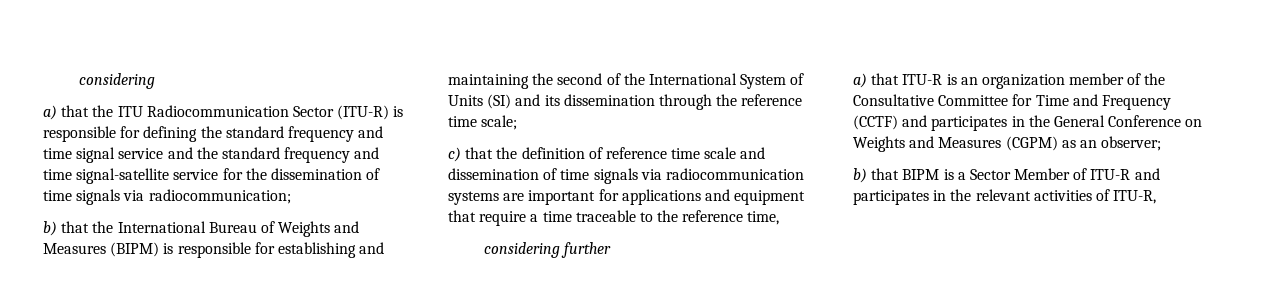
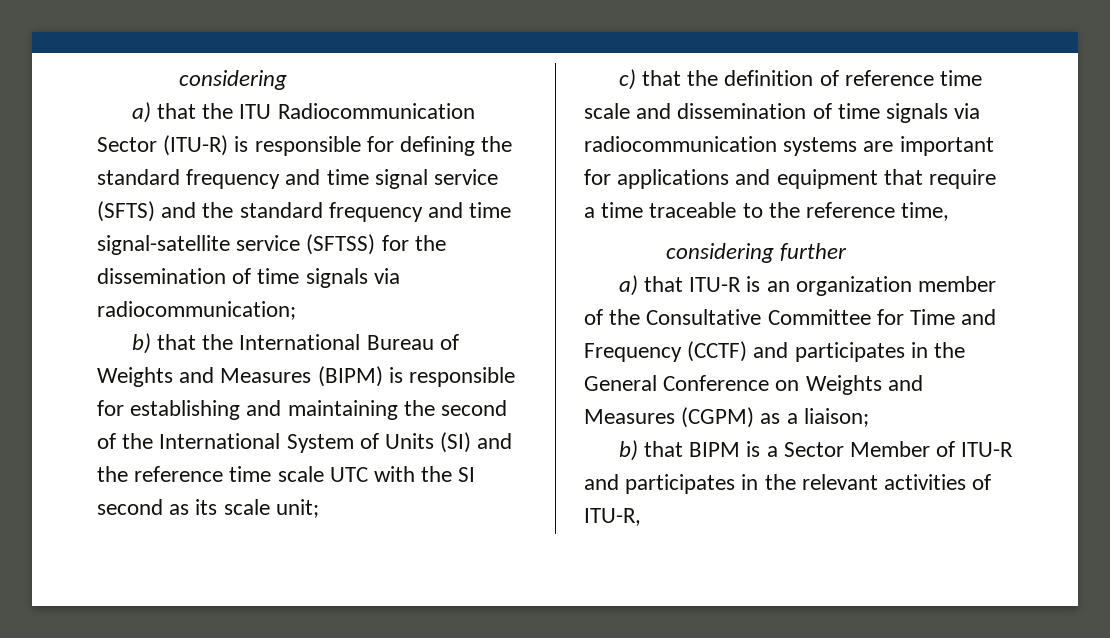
- a) that the ITU Radiocommunication Sector (ITU-R) is responsible for defining the standard frequency and time signal service and the standard frequency and time signal-satellite service for the dissemination of time signals via radiocommunication;
+ a) that the ITU Radiocommunication Sector (ITU-R) is responsible for defining the standard frequency and time signal service (SFTS) and the standard frequency and time signal-satellite service (SFTSS) for the dissemination of time signals via radiocommunication;
- b) that the International Bureau of Weights and Measures (BIPM) is responsible for establishing and maintaining the second of the International System of Units (SI) and its dissemination through the reference time scale;
+ b) that the International Bureau of Weights and Measures (BIPM) is responsible for establishing and maintaining the second of the International System of Units (SI) and the reference time scale UTC with the SI second as its scale unit;
- a) that ITU-R is an organization member of the Consultative Committee for Time and Frequency (CCTF) and participates in the General Conference on Weights and Measures (CGPM) as an observer;
+ a) that ITU-R is an organization member of the Consultative Committee for Time and Frequency (CCTF) and participates in the General Conference on Weights and Measures (CGPM) as a liaison;

